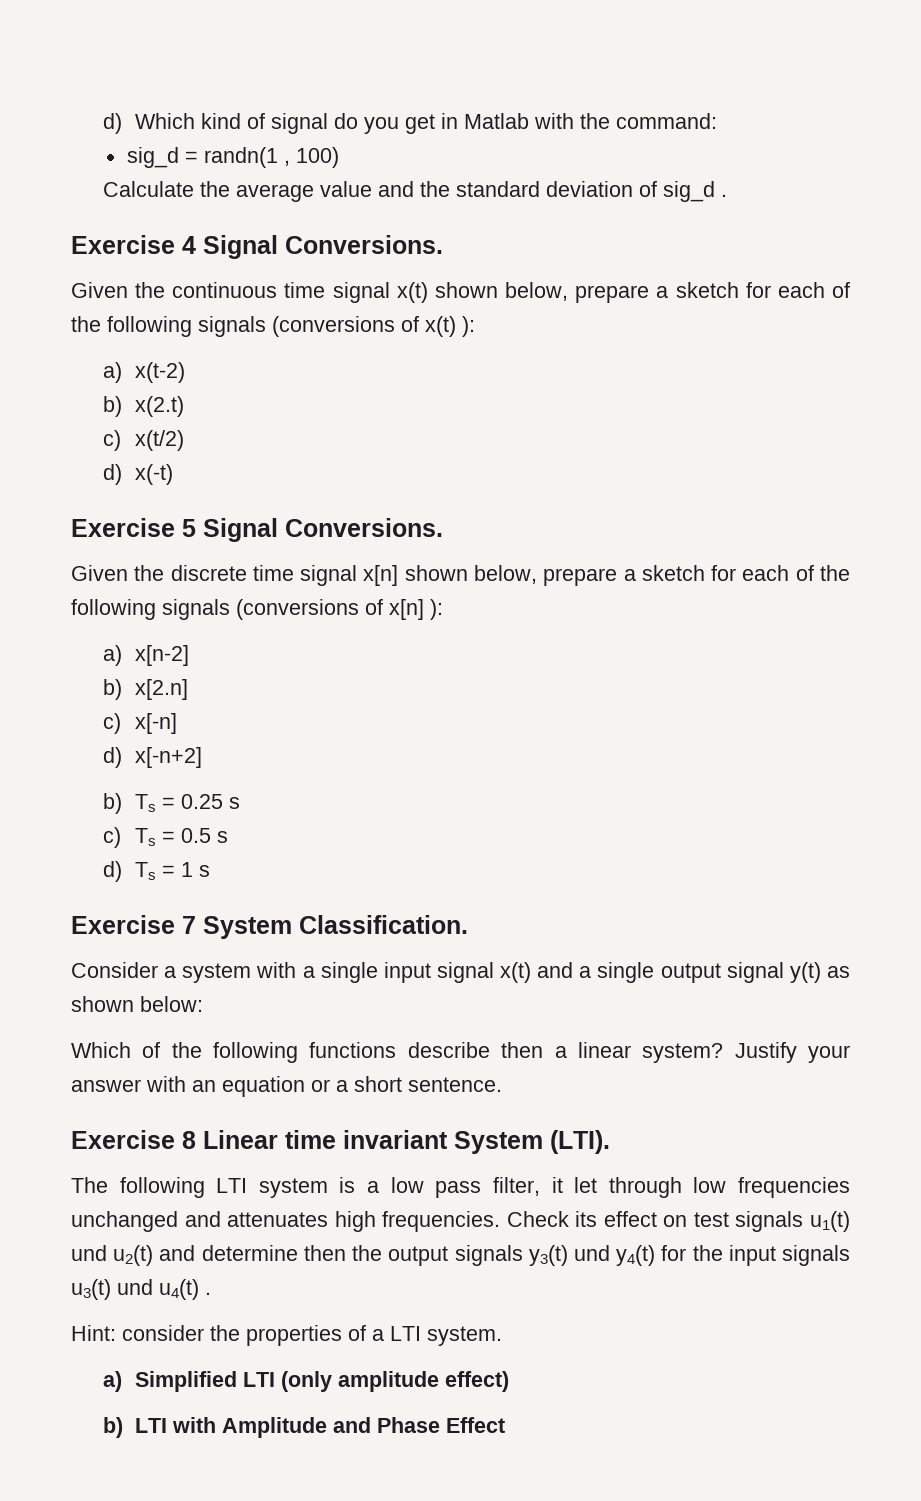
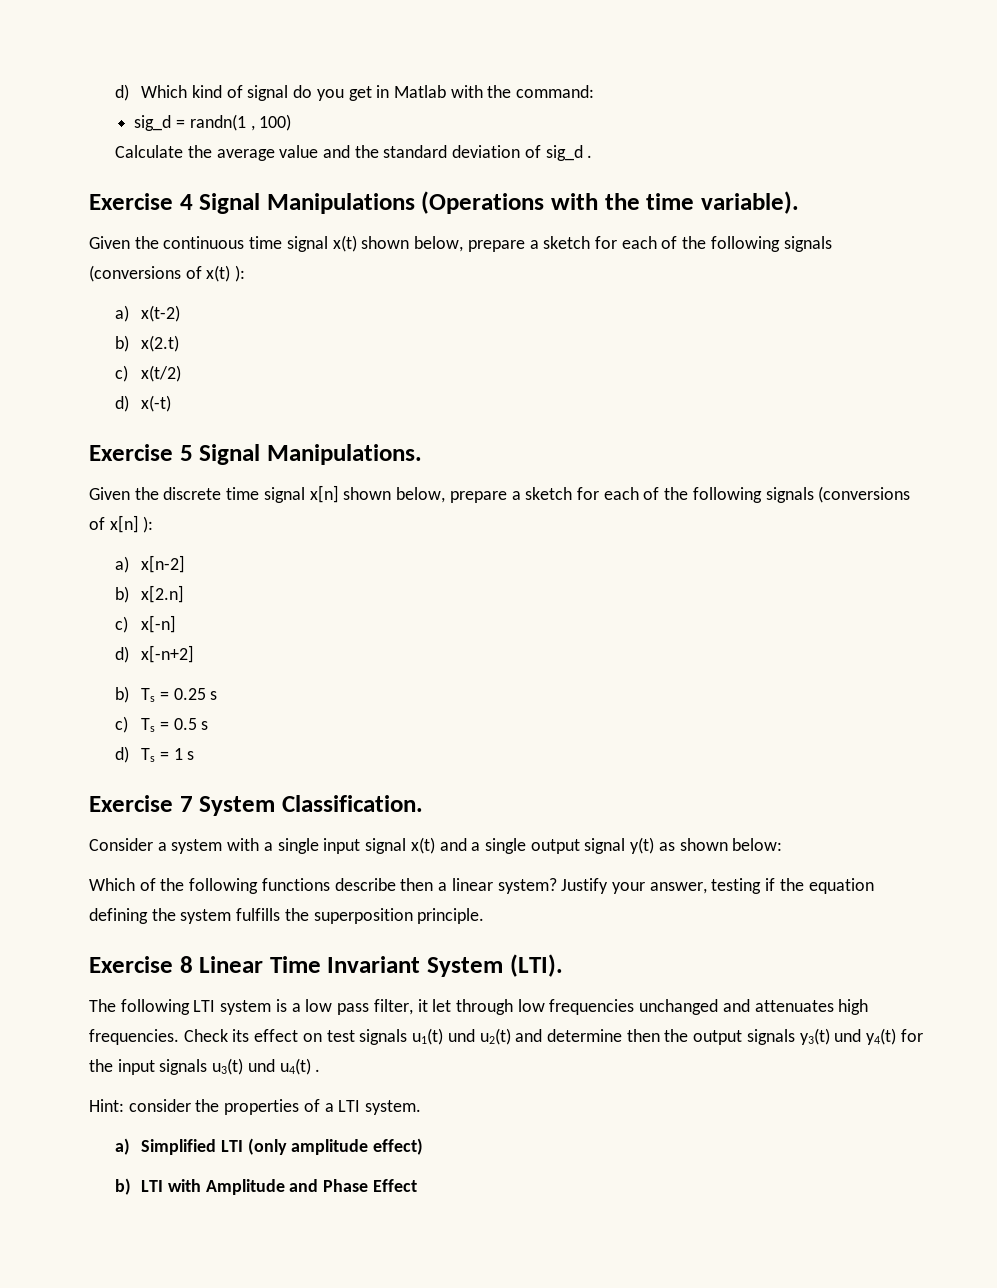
- Exercise 4 Signal Conversions.
+ Exercise 4 Signal Manipulations (Operations with the time variable).
- Exercise 5 Signal Conversions.
+ Exercise 5 Signal Manipulations.
- Justify your answer with an equation or a short sentence.
+ Justify your answer, testing if the equation defining the system fulfills the superposition principle.
- Exercise 8 Linear time invariant System (LTI).
+ Exercise 8 Linear Time Invariant System (LTI).

